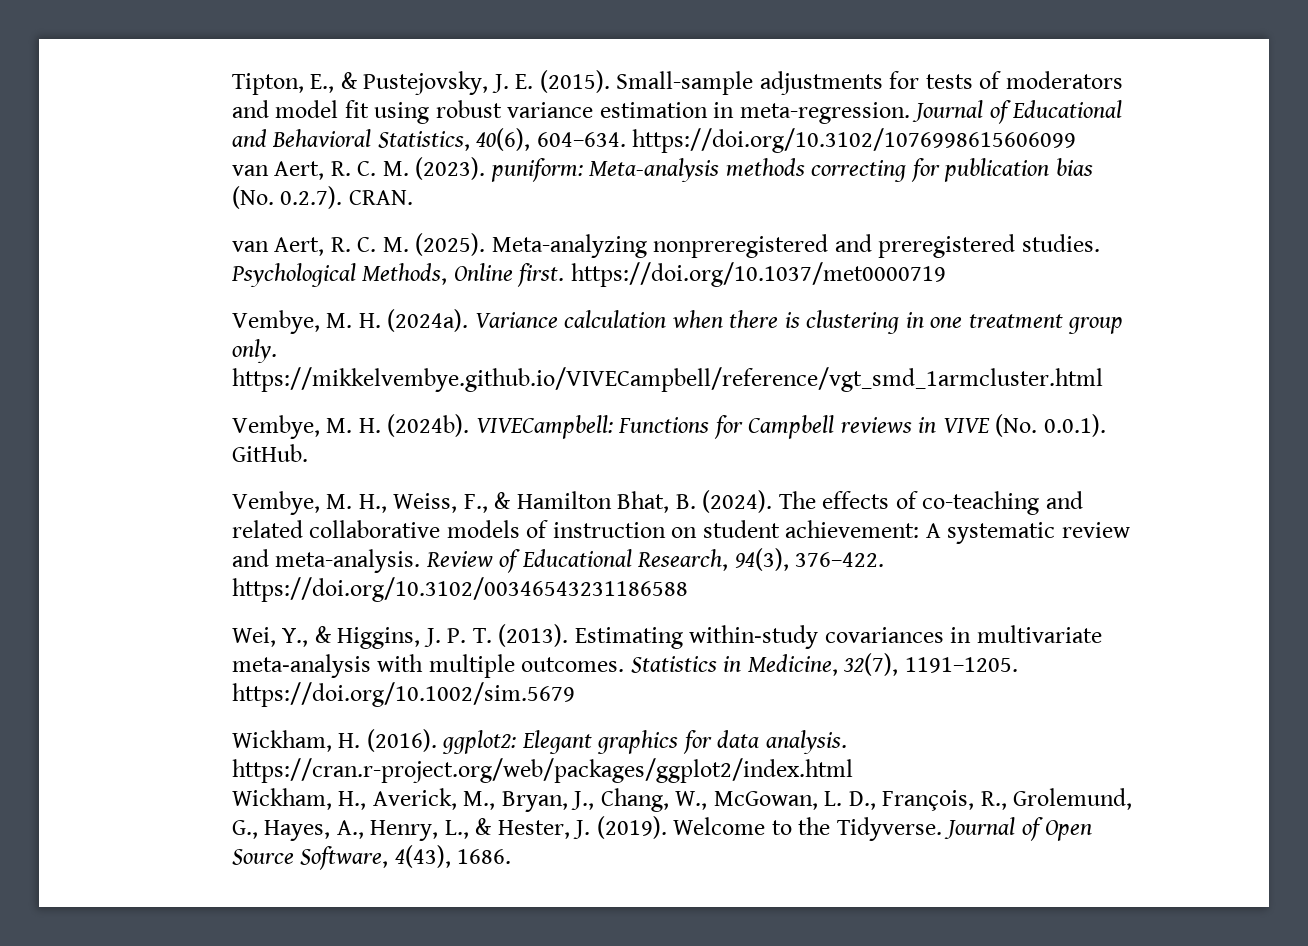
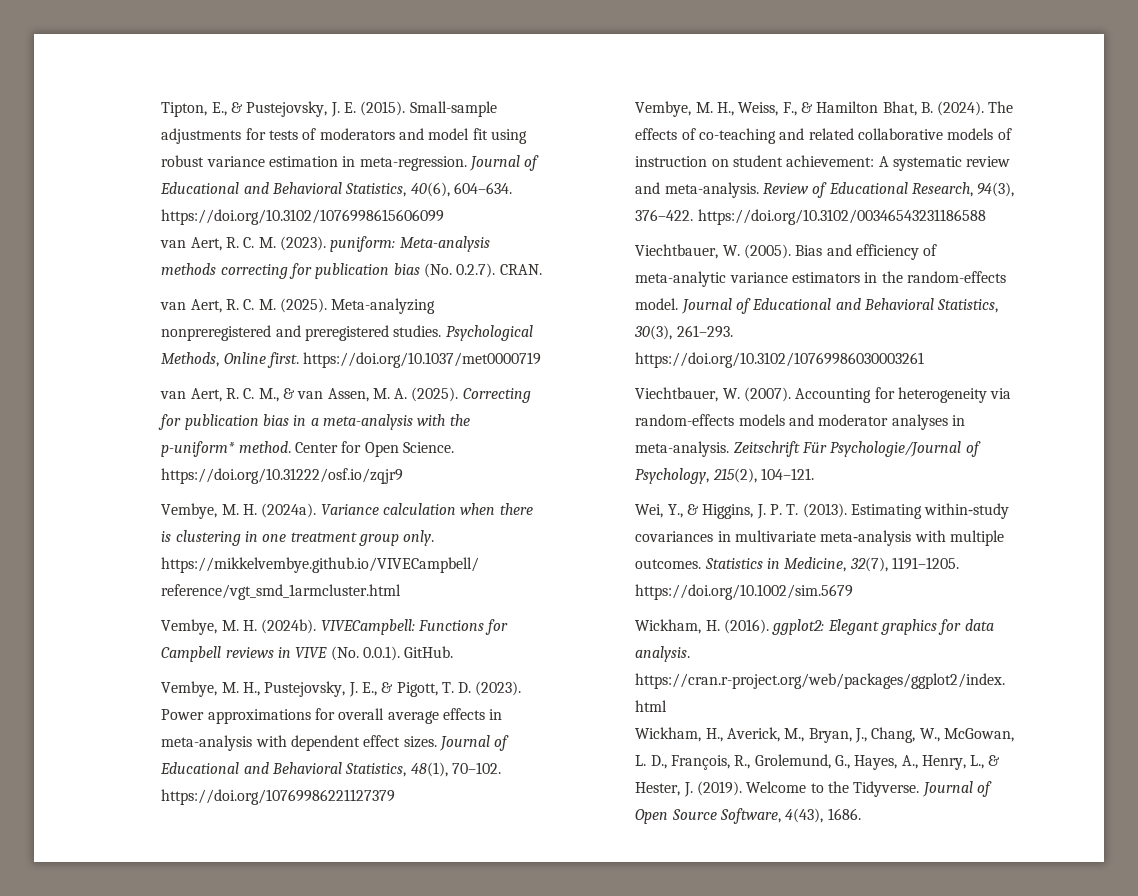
+ van Aert, R. C. M., & van Assen, M. A. (2025). Correcting for publication bias in a meta-analysis with the p-uniform* method. Center for Open Science. https://doi.org/10.31222/osf.io/zqjr9
+ Vembye, M. H., Pustejovsky, J. E., & Pigott, T. D. (2023). Power approximations for overall average effects in meta-analysis with dependent effect sizes. Journal of Educational and Behavioral Statistics, 48(1), 70–102. https://doi.org/10769986221127379
+ Viechtbauer, W. (2005). Bias and efficiency of meta-analytic variance estimators in the random-effects model. Journal of Educational and Behavioral Statistics, 30(3), 261–293. https://doi.org/10.3102/10769986030003261
+ Viechtbauer, W. (2007). Accounting for heterogeneity via random-effects models and moderator analyses in meta-analysis. Zeitschrift Für Psychologie/Journal of Psychology, 215(2), 104–121.

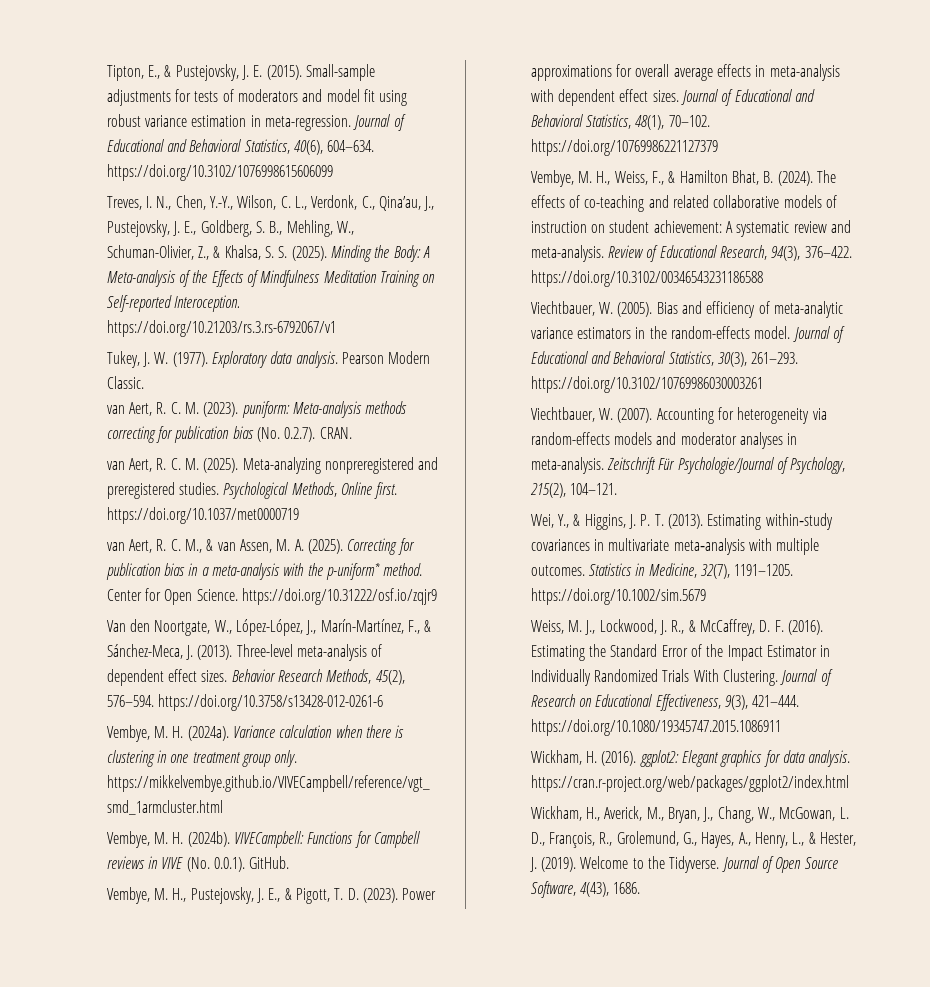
+ Treves, I. N., Chen, Y.-Y., Wilson, C. L., Verdonk, C., Qina’au, J., Pustejovsky, J. E., Goldberg, S. B., Mehling, W., Schuman-Olivier, Z., & Khalsa, S. S. (2025). Minding the Body: A Meta-analysis of the Effects of Mindfulness Meditation Training on Self-reported Interoception. https://doi.org/10.21203/rs.3.rs-6792067/v1
+ Tukey, J. W. (1977). Exploratory data analysis. Pearson Modern Classic.
+ Van den Noortgate, W., López-López, J., Marín-Martínez, F., & Sánchez-Meca, J. (2013). Three-level meta-analysis of dependent effect sizes. Behavior Research Methods, 45(2), 576–594. https://doi.org/10.3758/s13428-012-0261-6
+ Weiss, M. J., Lockwood, J. R., & McCaffrey, D. F. (2016). Estimating the Standard Error of the Impact Estimator in Individually Randomized Trials With Clustering. Journal of Research on Educational Effectiveness, 9(3), 421–444. https://doi.org/10.1080/19345747.2015.1086911

